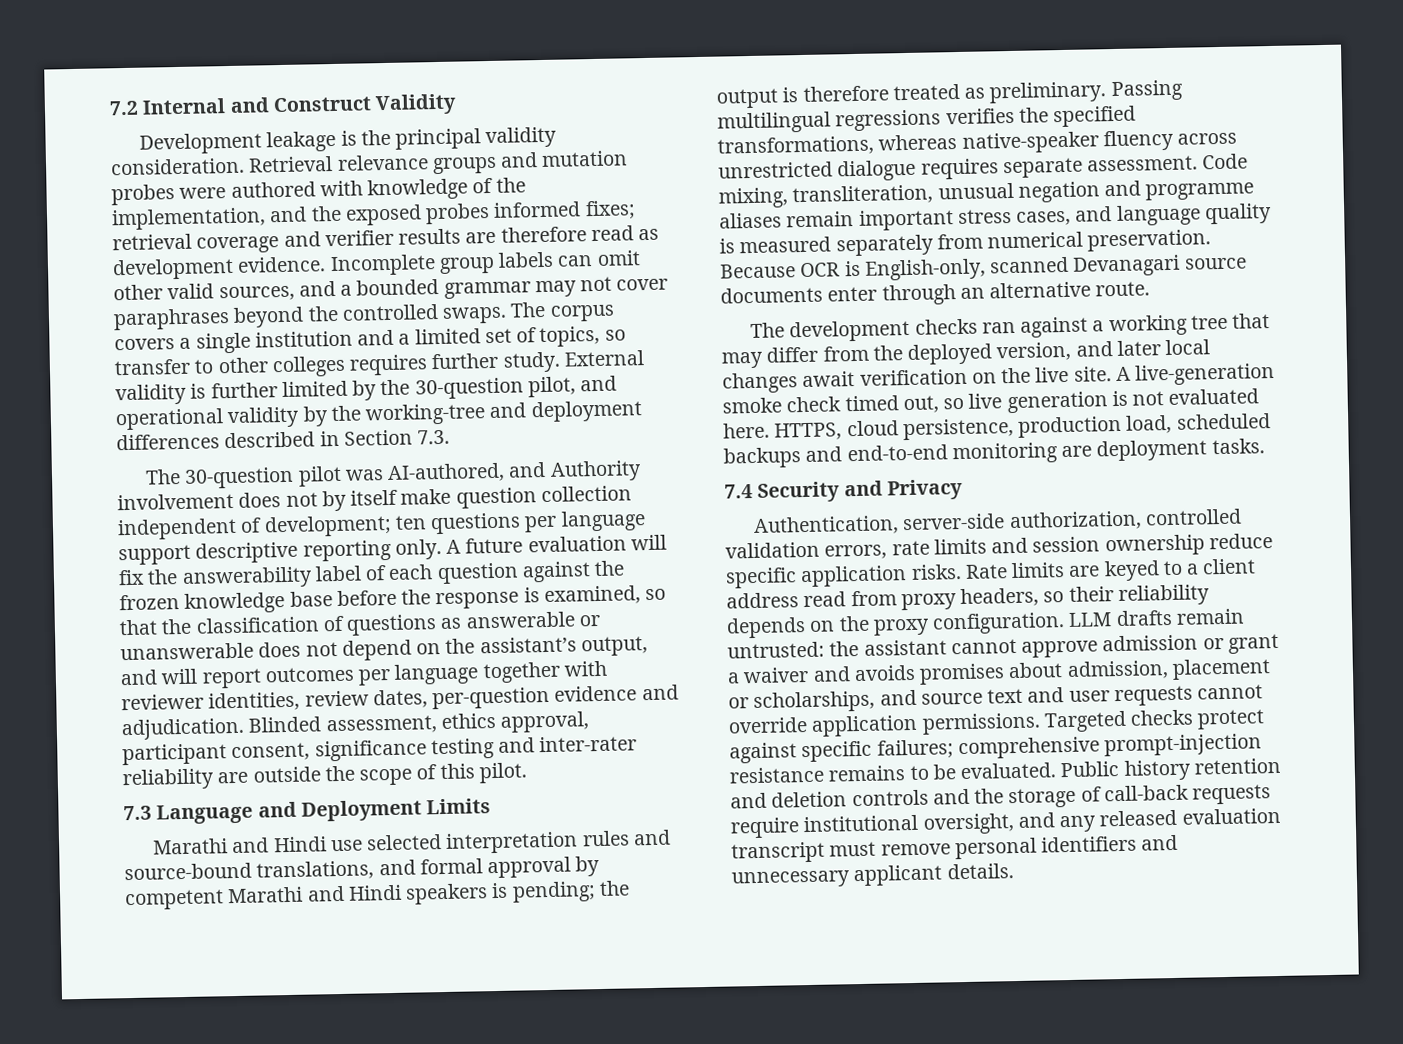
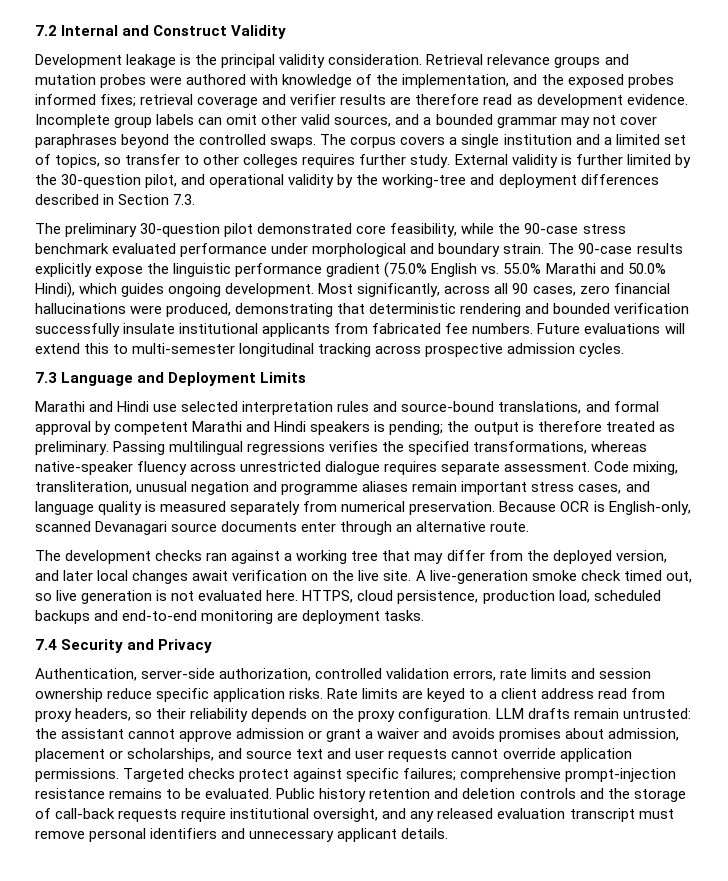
- The 30-question pilot was AI-authored, and Authority involvement does not by itself make question collection independent of development; ten questions per language support descriptive reporting only. A future evaluation will fix the answerability label of each question against the frozen knowledge base before the response is examined, so that the classification of questions as answerable or unanswerable does not depend on the assistant’s output, and will report outcomes per language together with reviewer identities, review dates, per-question evidence and adjudication. Blinded assessment, ethics approval, participant consent, significance testing and inter-rater reliability are outside the scope of this pilot.
+ The preliminary 30-question pilot demonstrated core feasibility, while the 90-case stress benchmark evaluated performance under morphological and boundary strain. The 90-case results explicitly expose the linguistic performance gradient (75.0% English vs. 55.0% Marathi and 50.0% Hindi), which guides ongoing development. Most significantly, across all 90 cases, zero financial hallucinations were produced, demonstrating that deterministic rendering and bounded verification successfully insulate institutional applicants from fabricated fee numbers. Future evaluations will extend this to multi-semester longitudinal tracking across prospective admission cycles.

